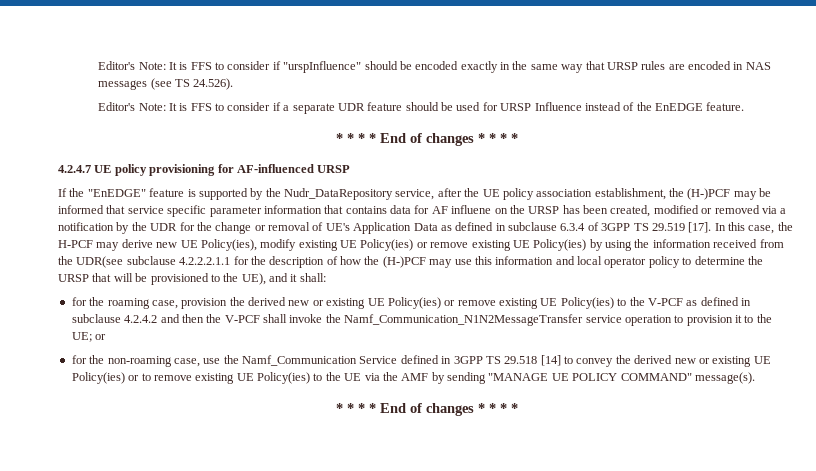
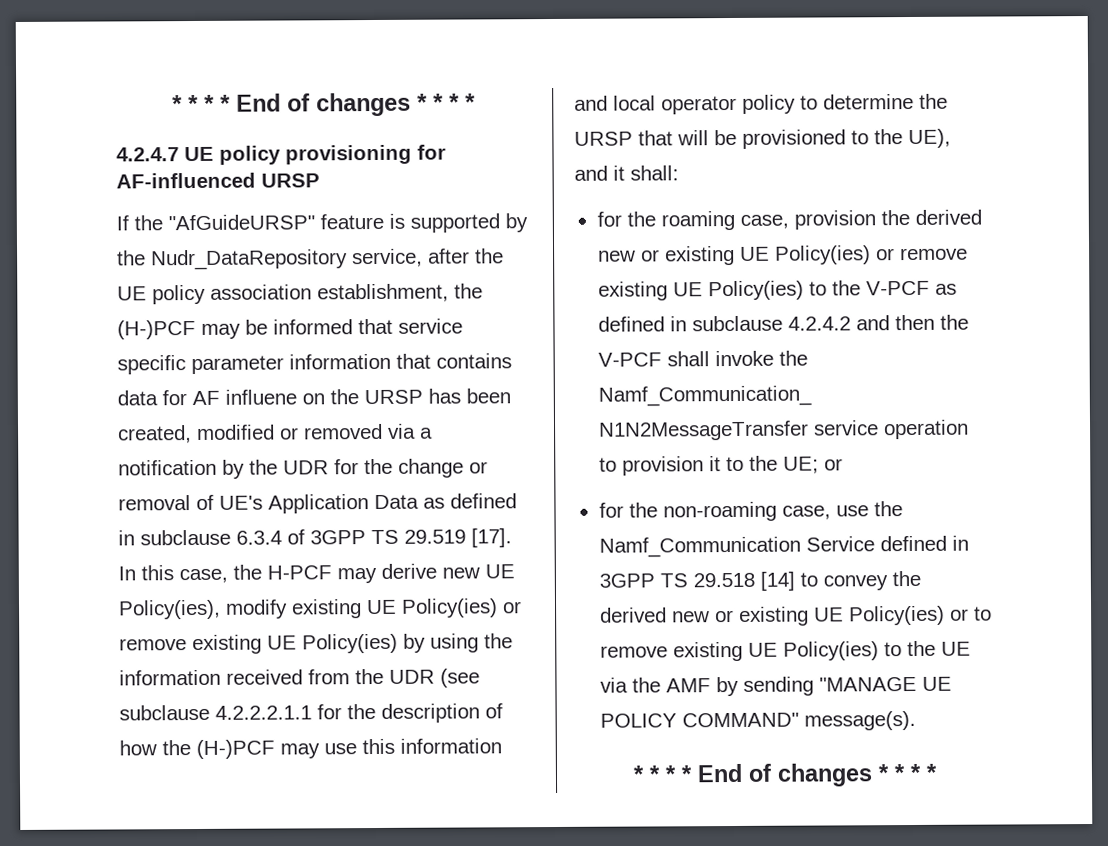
- Editor's Note: It is FFS to consider if "urspInfluence" should be encoded exactly in the same way that URSP rules are encoded in NAS messages (see TS 24.526).
- Editor's Note: It is FFS to consider if a separate UDR feature should be used for URSP Influence instead of the EnEDGE feature.
- If the "EnEDGE" feature is supported by the Nudr_DataRepository service, after the UE policy association establishment, the (H-)PCF may be informed that service specific parameter information that contains data for AF influene on the URSP has been created, modified or removed via a notification by the UDR for the change or removal of UE's Application Data as defined in subclause 6.3.4 of 3GPP TS 29.519 [17].
+ If the "AfGuideURSP" feature is supported by the Nudr_DataRepository service, after the UE policy association establishment, the (H-)PCF may be informed that service specific parameter information that contains data for AF influene on the URSP has been created, modified or removed via a notification by the UDR for the change or removal of UE's Application Data as defined in subclause 6.3.4 of 3GPP TS 29.519 [17].
- In this case, the H-PCF may derive new UE Policy(ies), modify existing UE Policy(ies) or remove existing UE Policy(ies) by using the information received from the UDR(see subclause 4.2.2.2.1.1 for the description of how the (H-)PCF may use this information and local operator policy to determine the URSP that will be provisioned to the UE), and it shall:
+ In this case, the H-PCF may derive new UE Policy(ies), modify existing UE Policy(ies) or remove existing UE Policy(ies) by using the information received from the UDR (see subclause 4.2.2.2.1.1 for the description of how the (H-)PCF may use this information and local operator policy to determine the URSP that will be provisioned to the UE), and it shall:

